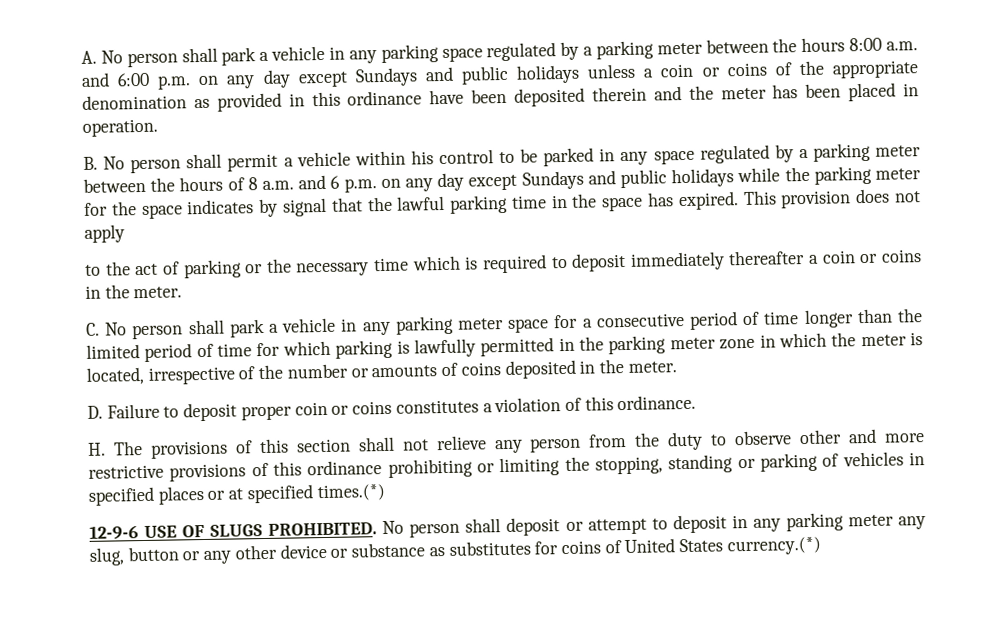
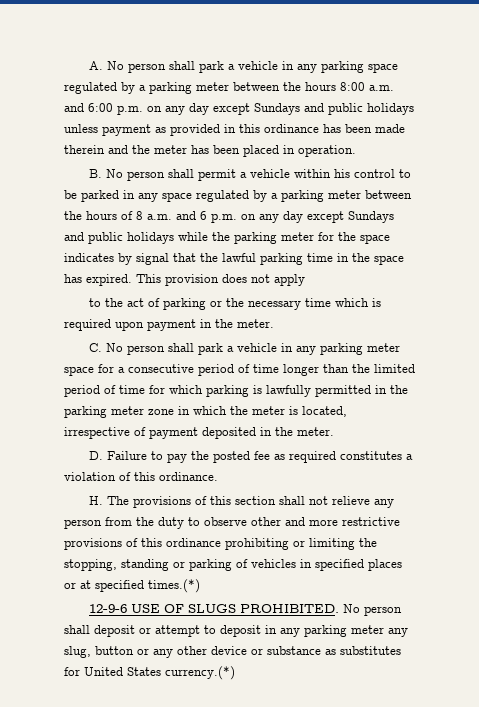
- A. No person shall park a vehicle in any parking space regulated by a parking meter between the hours 8:00 a.m. and 6:00 p.m. on any day except Sundays and public holidays unless a coin or coins of the appropriate denomination as provided in this ordinance have been deposited therein and the meter has been placed in operation.
+ A. No person shall park a vehicle in any parking space regulated by a parking meter between the hours 8:00 a.m. and 6:00 p.m. on any day except Sundays and public holidays unless payment as provided in this ordinance has been made therein and the meter has been placed in operation.
- to the act of parking or the necessary time which is required to deposit immediately thereafter a coin or coins in the meter.
+ to the act of parking or the necessary time which is required upon payment in the meter.
- C. No person shall park a vehicle in any parking meter space for a consecutive period of time longer than the limited period of time for which parking is lawfully permitted in the parking meter zone in which the meter is located, irrespective of the number or amounts of coins deposited in the meter.
+ C. No person shall park a vehicle in any parking meter space for a consecutive period of time longer than the limited period of time for which parking is lawfully permitted in the parking meter zone in which the meter is located, irrespective of payment deposited in the meter.
- D. Failure to deposit proper coin or coins constitutes a violation of this ordinance.
+ D. Failure to pay the posted fee as required constitutes a violation of this ordinance.
- No person shall deposit or attempt to deposit in any parking meter any slug, button or any other device or substance as substitutes for coins of United States currency.(*)
+ No person shall deposit or attempt to deposit in any parking meter any slug, button or any other device or substance as substitutes for United States currency.(*)

